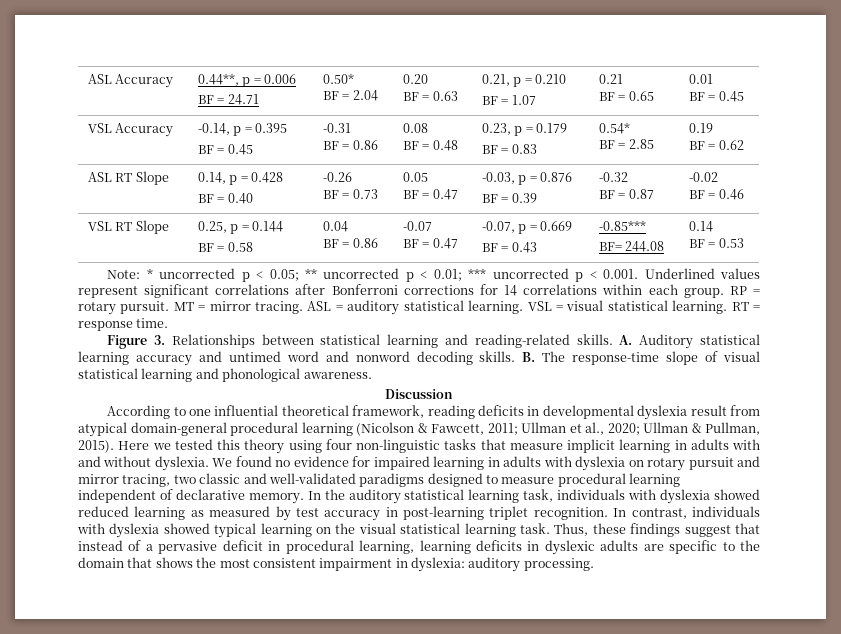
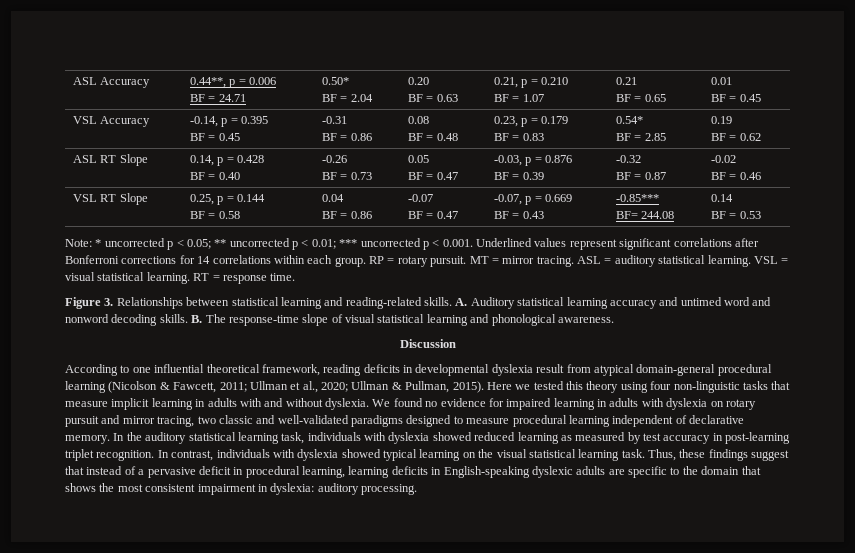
- Thus, these findings suggest that instead of a pervasive deficit in procedural learning, learning deficits in dyslexic adults are specific to the domain that shows the most consistent impairment in dyslexia: auditory processing.
+ Thus, these findings suggest that instead of a pervasive deficit in procedural learning, learning deficits in English-speaking dyslexic adults are specific to the domain that shows the most consistent impairment in dyslexia: auditory processing.

